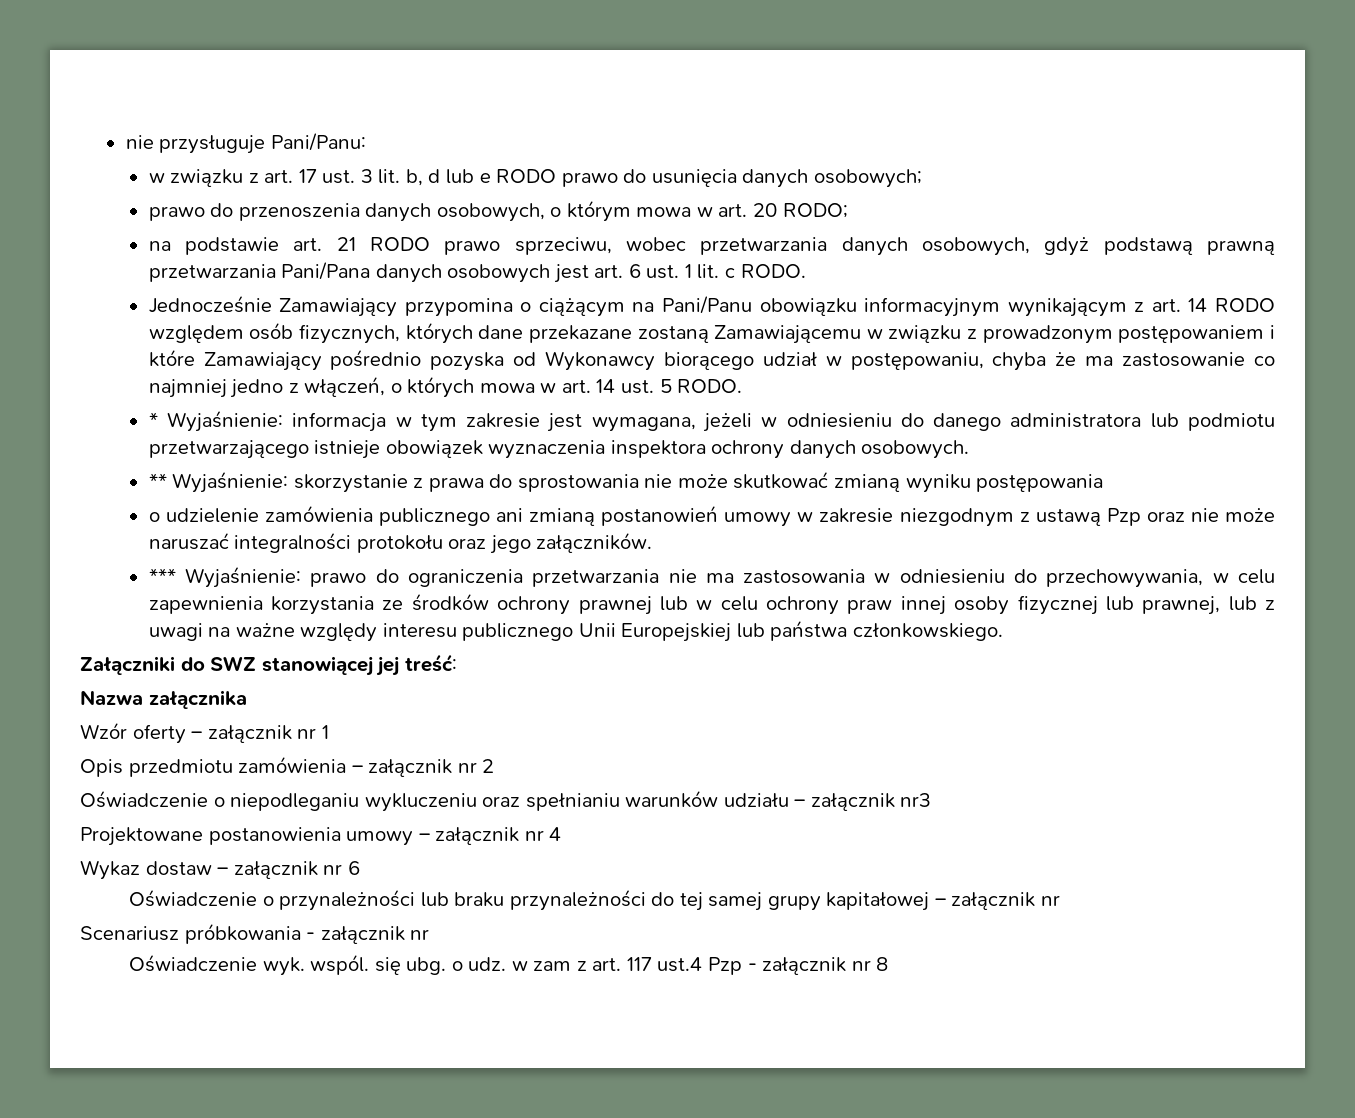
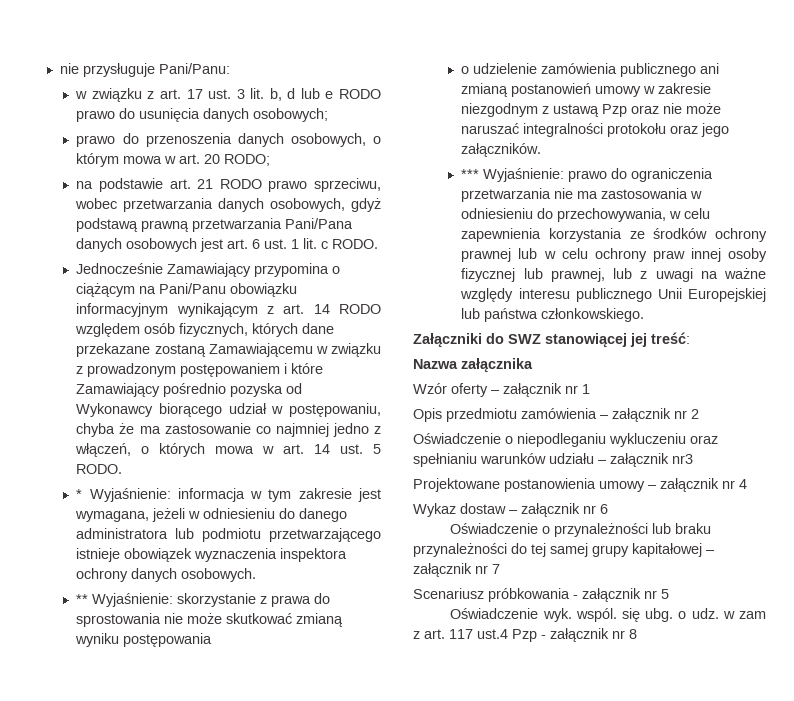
- Oświadczenie o przynależności lub braku przynależności do tej samej grupy kapitałowej – załącznik nr
+ Oświadczenie o przynależności lub braku przynależności do tej samej grupy kapitałowej – załącznik nr 7
- Scenariusz próbkowania - załącznik nr
+ Scenariusz próbkowania - załącznik nr 5

